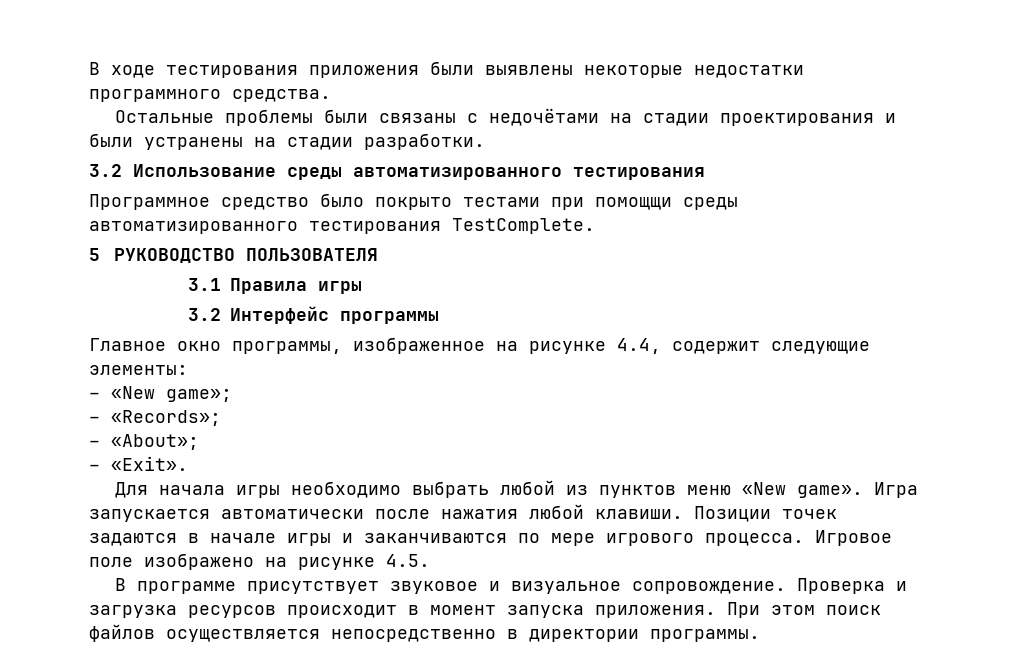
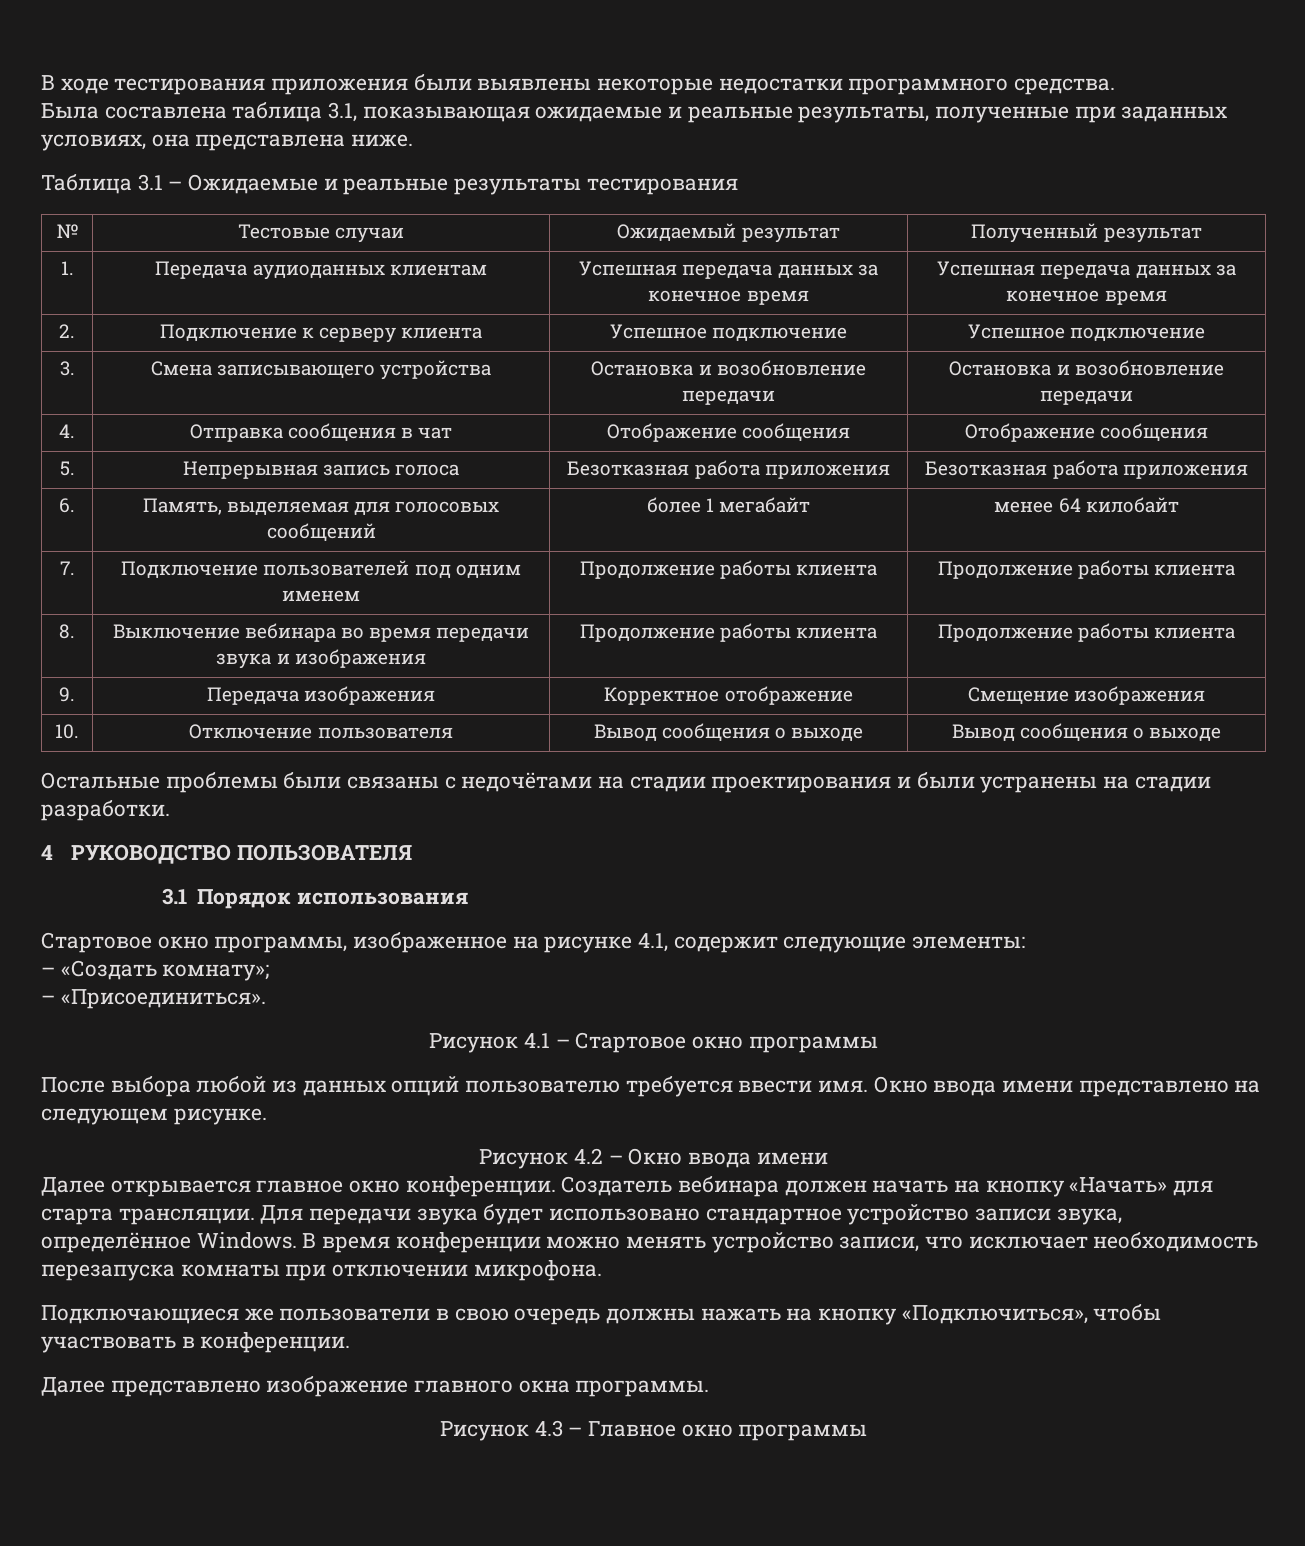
+ Была составлена таблица 3.1, показывающая ожидаемые и реальные результаты, полученные при заданных условиях, она представлена ниже.
+ Таблица 3.1 – Ожидаемые и реальные результаты тестирования
+ № | Тестовые случаи | Ожидаемый результат | Полученный результат
+ 1. | Передача аудиоданных клиентам | Успешная передача данных за конечное время | Успешная передача данных за конечное время
+ 2. | Подключение к серверу клиента | Успешное подключение | Успешное подключение
+ 3. | Смена записывающего устройства | Остановка и возобновление передачи | Остановка и возобновление передачи
+ 4. | Отправка сообщения в чат | Отображение сообщения | Отображение сообщения
+ 5. | Непрерывная запись голоса | Безотказная работа приложения | Безотказная работа приложения
+ 6. | Память, выделяемая для голосовых сообщений | более 1 мегабайт | менее 64 килобайт
+ 7. | Подключение пользователей под одним именем | Продолжение работы клиента | Продолжение работы клиента
+ 8. | Выключение вебинара во время передачи звука и изображения | Продолжение работы клиента | Продолжение работы клиента
+ 9. | Передача изображения | Корректное отображение | Смещение изображения
+ 10. | Отключение пользователя | Вывод сообщения о выходе | Вывод сообщения о выходе
- 3.2 Использование среды автоматизированного тестирования
- Программное средство было покрыто тестами при помощщи среды автоматизированного тестирования TestComplete.
- 5 РУКОВОДСТВО ПОЛЬЗОВАТЕЛЯ
- 3.1 Правила игры
- 3.2 Интерфейс программы
- Главное окно программы, изображенное на рисунке 4.4, содержит следующие элементы:
+ 4 РУКОВОДСТВО ПОЛЬЗОВАТЕЛЯ
+ 3.1 Порядок использования
+ Стартовое окно программы, изображенное на рисунке 4.1, содержит следующие элементы:
- – «New game»;
- – «Records»;
- – «About»;
- – «Exit».
- Для начала игры необходимо выбрать любой из пунктов меню «New game». Игра запускается автоматически после нажатия любой клавиши. Позиции точек задаются в начале игры и заканчиваются по мере игрового процесса. Игровое поле изображено на рисунке 4.5.
- В программе присутствует звуковое и визуальное сопровождение. Проверка и загрузка ресурсов происходит в момент запуска приложения. При этом поиск файлов осуществляется непосредственно в директории программы.
+ – «Создать комнату»;
+ – «Присоединиться».
+ Рисунок 4.1 – Стартовое окно программы
+ После выбора любой из данных опций пользователю требуется ввести имя. Окно ввода имени представлено на следующем рисунке.
+ Рисунок 4.2 – Окно ввода имени
+ Далее открывается главное окно конференции. Создатель вебинара должен начать на кнопку «Начать» для старта трансляции. Для передачи звука будет использовано стандартное устройство записи звука, определённое Windows. В время конференции можно менять устройство записи, что исключает необходимость перезапуска комнаты при отключении микрофона.
+ Подключающиеся же пользователи в свою очередь должны нажать на кнопку «Подключиться», чтобы участвовать в конференции.
+ Далее представлено изображение главного окна программы.
+ Рисунок 4.3 – Главное окно программы

